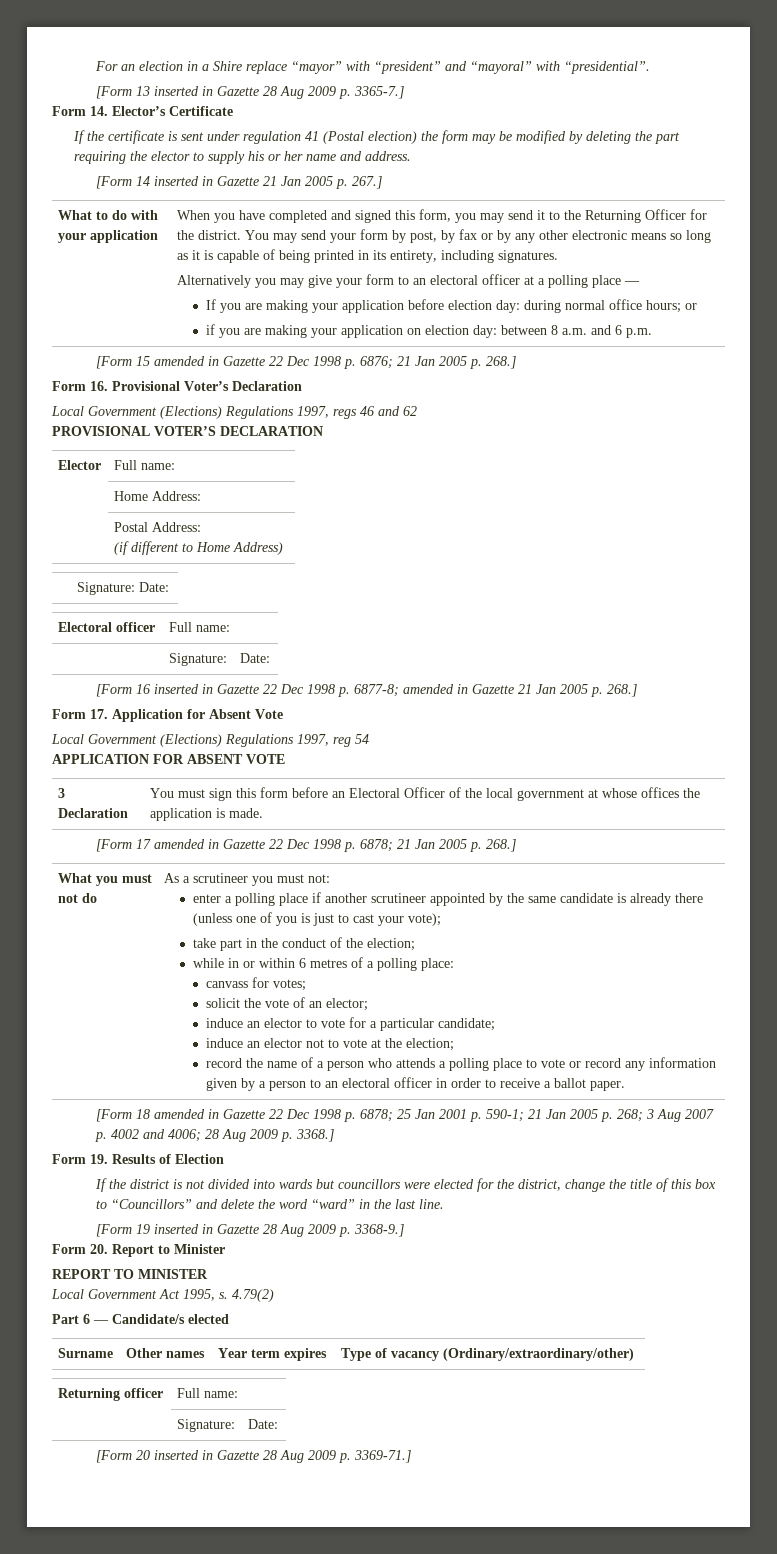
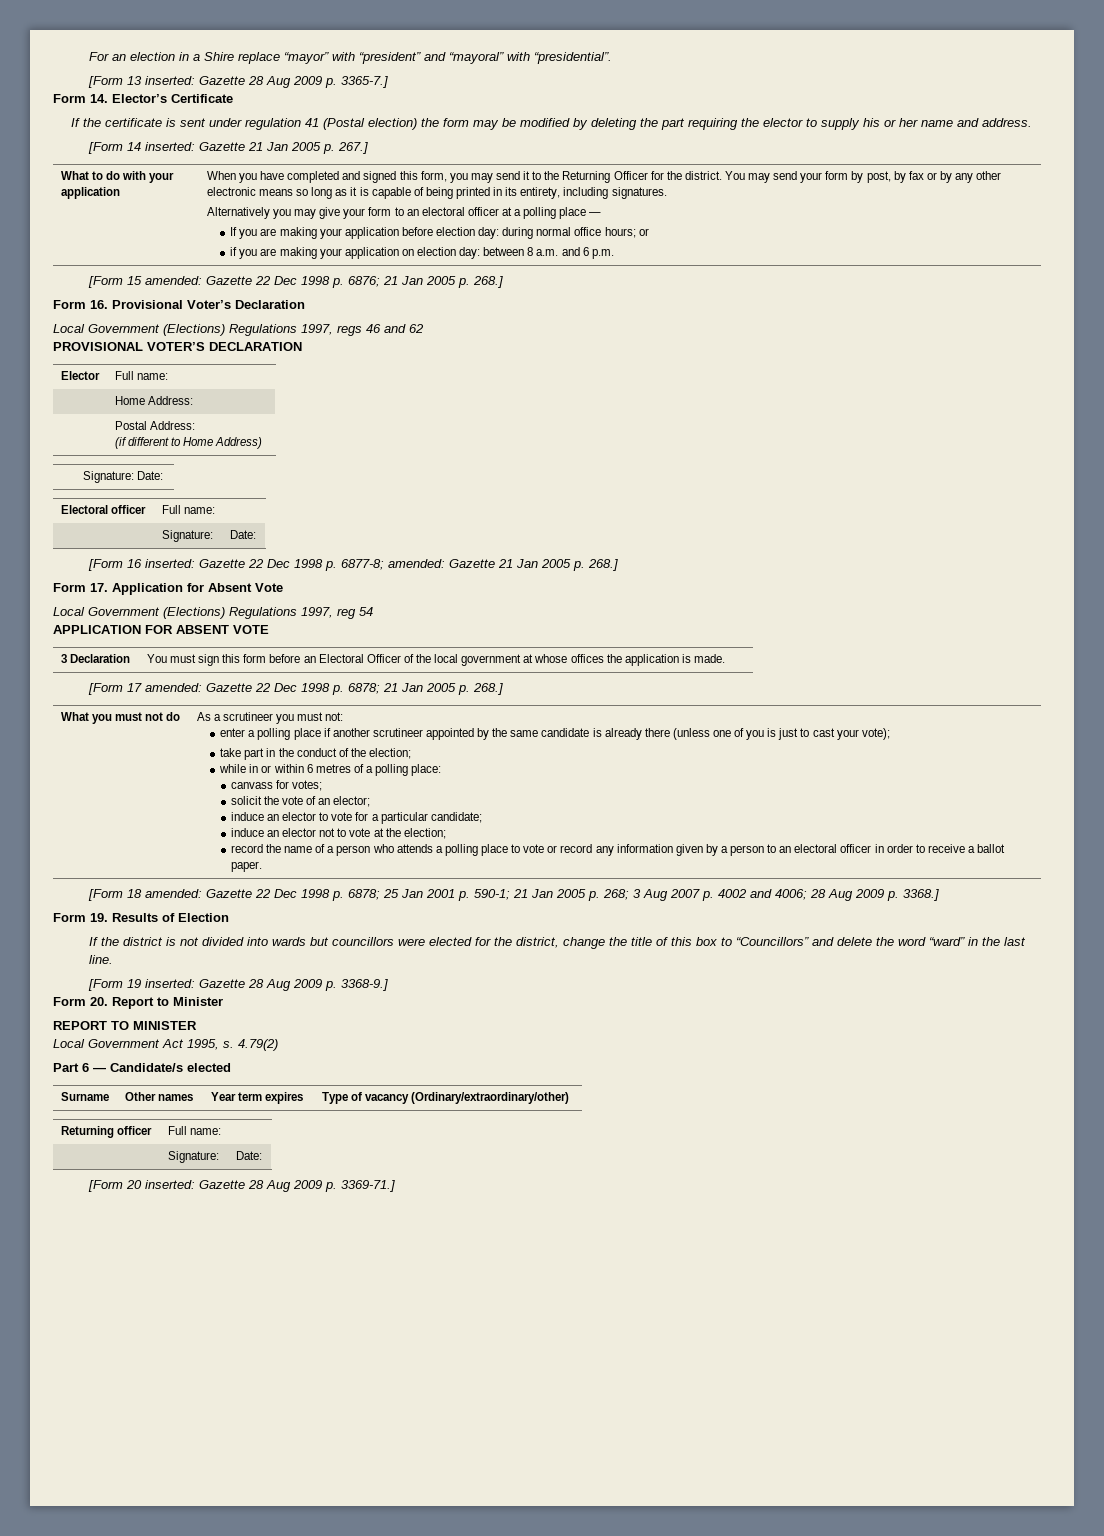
- [Form 13 inserted in Gazette 28 Aug 2009 p. 3365-7.]
+ [Form 13 inserted: Gazette 28 Aug 2009 p. 3365-7.]
- [Form 14 inserted in Gazette 21 Jan 2005 p. 267.]
+ [Form 14 inserted: Gazette 21 Jan 2005 p. 267.]
- [Form 15 amended in Gazette 22 Dec 1998 p. 6876; 21 Jan 2005 p. 268.]
+ [Form 15 amended: Gazette 22 Dec 1998 p. 6876; 21 Jan 2005 p. 268.]
- [Form 16 inserted in Gazette 22 Dec 1998 p. 6877-8; amended in Gazette 21 Jan 2005 p. 268.]
+ [Form 16 inserted: Gazette 22 Dec 1998 p. 6877-8; amended: Gazette 21 Jan 2005 p. 268.]
- [Form 17 amended in Gazette 22 Dec 1998 p. 6878; 21 Jan 2005 p. 268.]
+ [Form 17 amended: Gazette 22 Dec 1998 p. 6878; 21 Jan 2005 p. 268.]
- [Form 18 amended in Gazette 22 Dec 1998 p. 6878; 25 Jan 2001 p. 590-1; 21 Jan 2005 p. 268; 3 Aug 2007 p. 4002 and 4006; 28 Aug 2009 p. 3368.]
+ [Form 18 amended: Gazette 22 Dec 1998 p. 6878; 25 Jan 2001 p. 590-1; 21 Jan 2005 p. 268; 3 Aug 2007 p. 4002 and 4006; 28 Aug 2009 p. 3368.]
- [Form 19 inserted in Gazette 28 Aug 2009 p. 3368-9.]
+ [Form 19 inserted: Gazette 28 Aug 2009 p. 3368-9.]
- [Form 20 inserted in Gazette 28 Aug 2009 p. 3369-71.]
+ [Form 20 inserted: Gazette 28 Aug 2009 p. 3369-71.]

